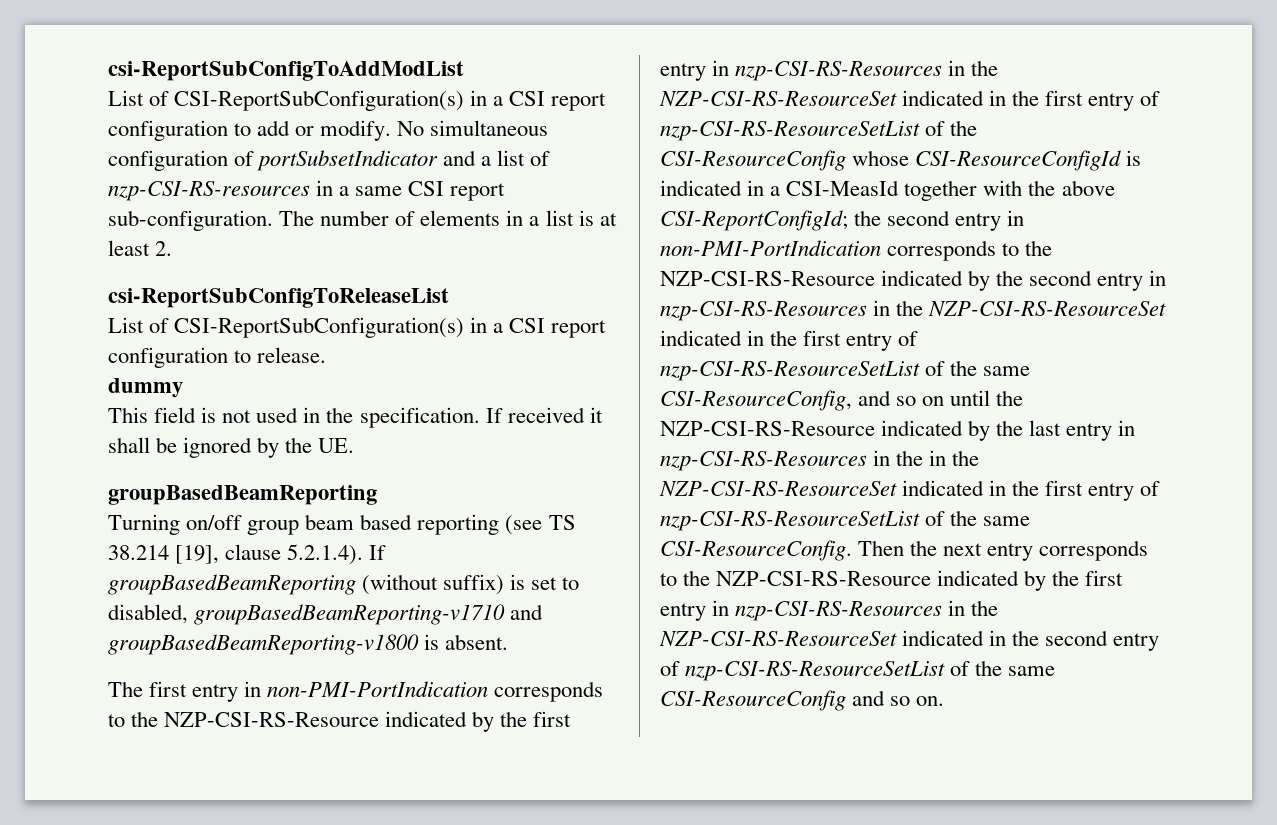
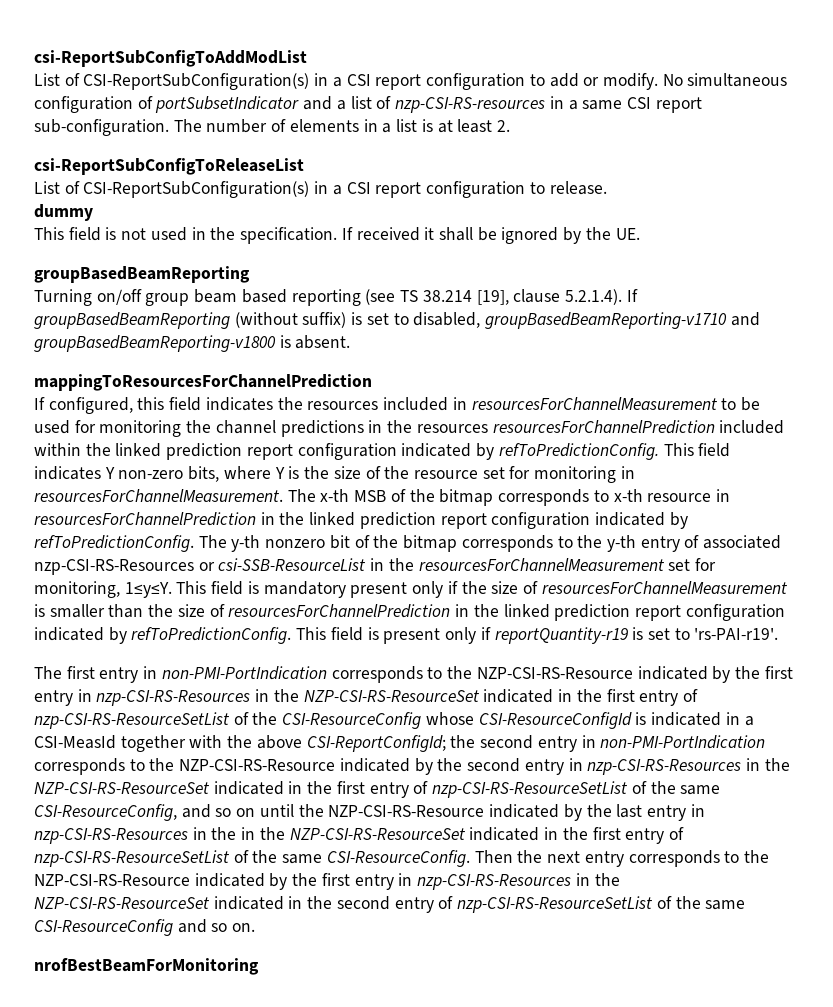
+ mappingToResourcesForChannelPrediction
+ If configured, this field indicates the resources included in resourcesForChannelMeasurement to be used for monitoring the channel predictions in the resources resourcesForChannelPrediction included within the linked prediction report configuration indicated by refToPredictionConfig. This field indicates Y non-zero bits, where Y is the size of the resource set for monitoring in resourcesForChannelMeasurement. The x-th MSB of the bitmap corresponds to x-th resource in resourcesForChannelPrediction in the linked prediction report configuration indicated by refToPredictionConfig. The y-th nonzero bit of the bitmap corresponds to the y-th entry of associated nzp-CSI-RS-Resources or csi-SSB-ResourceList in the resourcesForChannelMeasurement set for monitoring, 1≤y≤Y. This field is mandatory present only if the size of resourcesForChannelMeasurement is smaller than the size of resourcesForChannelPrediction in the linked prediction report configuration indicated by refToPredictionConfig. This field is present only if reportQuantity-r19 is set to 'rs-PAI-r19'.
+ nrofBestBeamForMonitoring

